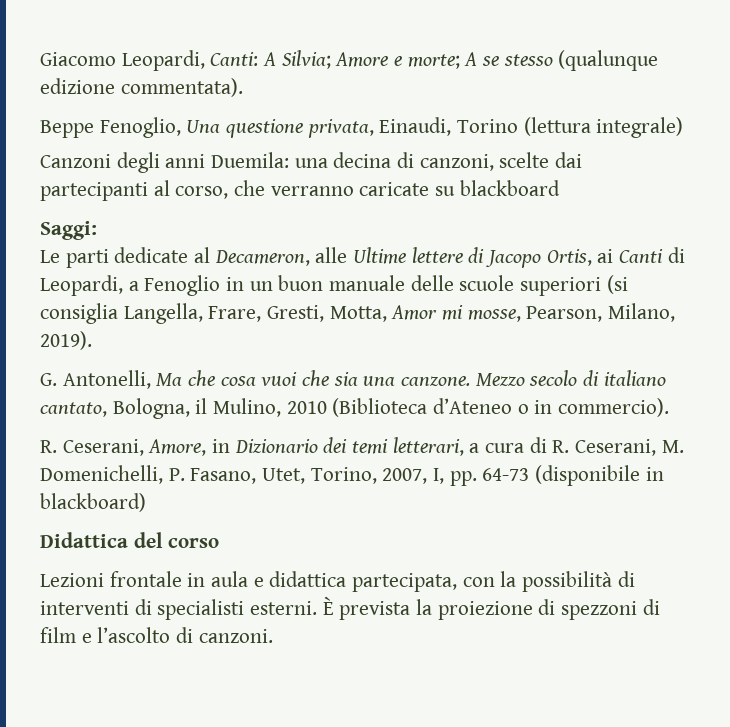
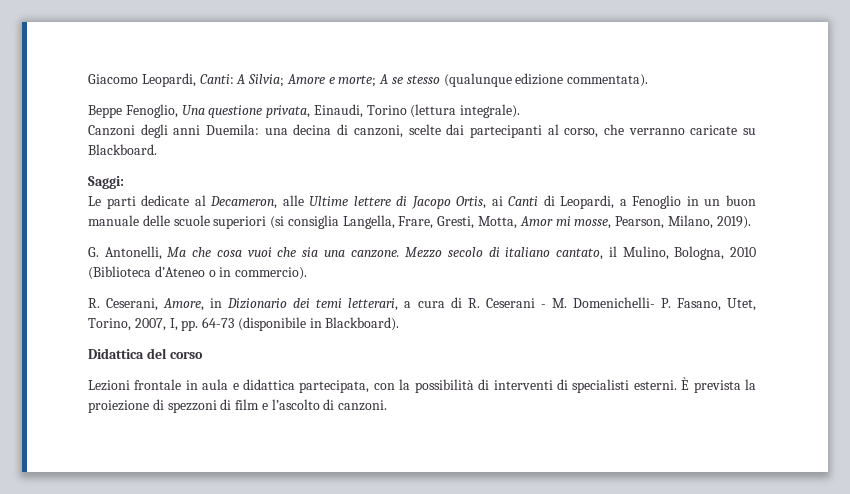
- Beppe Fenoglio, Una questione privata, Einaudi, Torino (lettura integrale)
+ Beppe Fenoglio, Una questione privata, Einaudi, Torino (lettura integrale).
- Canzoni degli anni Duemila: una decina di canzoni, scelte dai partecipanti al corso, che verranno caricate su blackboard
+ Canzoni degli anni Duemila: una decina di canzoni, scelte dai partecipanti al corso, che verranno caricate su Blackboard.
- Mezzo secolo di italiano cantato, Bologna, il Mulino, 2010 (Biblioteca d’Ateneo o in commercio).
+ Mezzo secolo di italiano cantato, il Mulino, Bologna, 2010 (Biblioteca d’Ateneo o in commercio).
- R. Ceserani, Amore, in Dizionario dei temi letterari, a cura di R. Ceserani, M. Domenichelli, P. Fasano, Utet, Torino, 2007, I, pp. 64-73 (disponibile in blackboard)
+ R. Ceserani, Amore, in Dizionario dei temi letterari, a cura di R. Ceserani - M. Domenichelli- P. Fasano, Utet, Torino, 2007, I, pp. 64-73 (disponibile in Blackboard).

